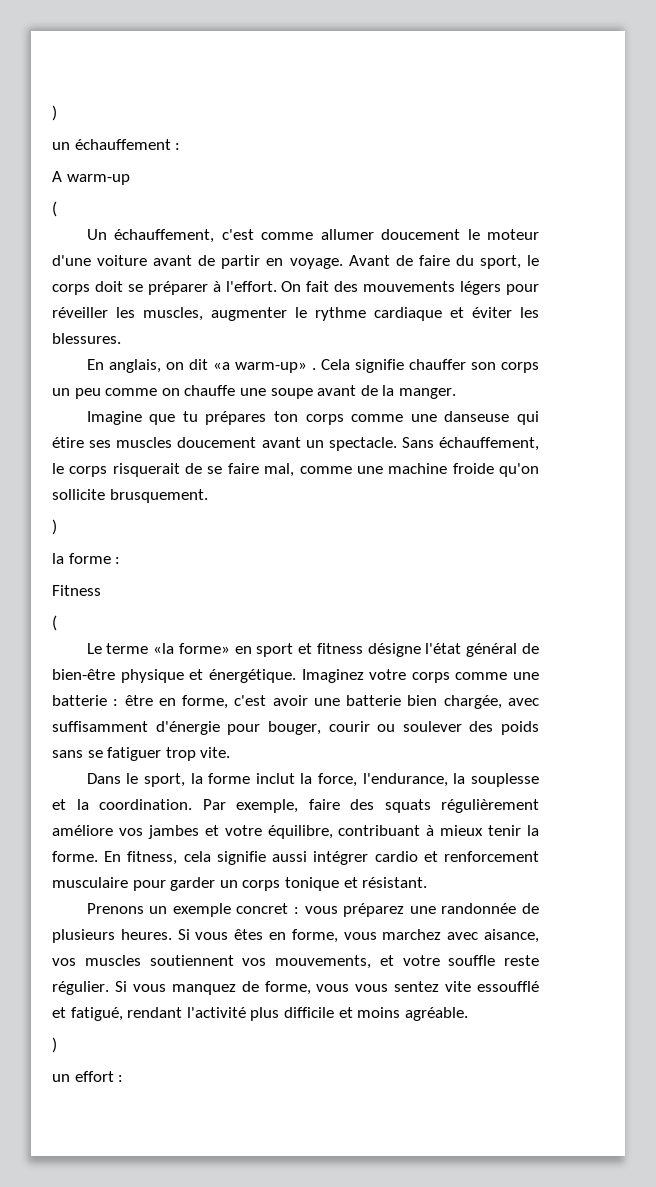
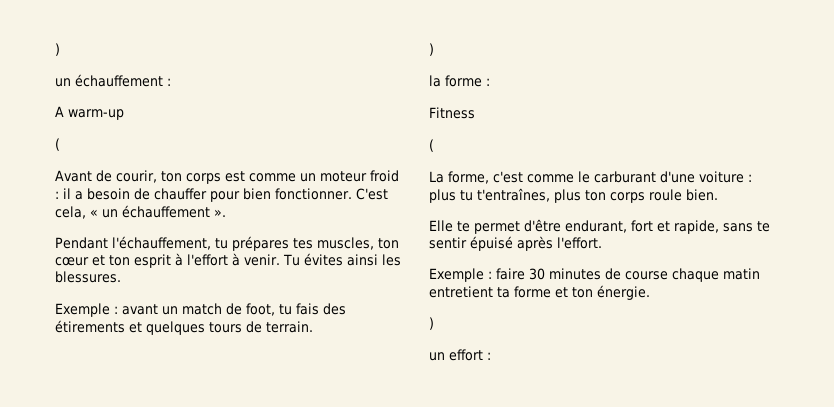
- Un échauffement, c'est comme allumer doucement le moteur d'une voiture avant de partir en voyage. Avant de faire du sport, le corps doit se préparer à l'effort. On fait des mouvements légers pour réveiller les muscles, augmenter le rythme cardiaque et éviter les blessures.
- En anglais, on dit «a warm-up» . Cela signifie chauffer son corps un peu comme on chauffe une soupe avant de la manger.
- Imagine que tu prépares ton corps comme une danseuse qui étire ses muscles doucement avant un spectacle. Sans échauffement, le corps risquerait de se faire mal, comme une machine froide qu'on sollicite brusquement.
+ Avant de courir, ton corps est comme un moteur froid : il a besoin de chauffer pour bien fonctionner. C'est cela, « un échauffement ».
+ Pendant l'échauffement, tu prépares tes muscles, ton cœur et ton esprit à l'effort à venir. Tu évites ainsi les blessures.
+ Exemple : avant un match de foot, tu fais des étirements et quelques tours de terrain.
- Le terme «la forme» en sport et fitness désigne l'état général de bien-être physique et énergétique. Imaginez votre corps comme une batterie : être en forme, c'est avoir une batterie bien chargée, avec suffisamment d'énergie pour bouger, courir ou soulever des poids sans se fatiguer trop vite.
- Dans le sport, la forme inclut la force, l'endurance, la souplesse et la coordination. Par exemple, faire des squats régulièrement améliore vos jambes et votre équilibre, contribuant à mieux tenir la forme. En fitness, cela signifie aussi intégrer cardio et renforcement musculaire pour garder un corps tonique et résistant.
- Prenons un exemple concret : vous préparez une randonnée de plusieurs heures. Si vous êtes en forme, vous marchez avec aisance, vos muscles soutiennent vos mouvements, et votre souffle reste régulier. Si vous manquez de forme, vous vous sentez vite essoufflé et fatigué, rendant l'activité plus difficile et moins agréable.
+ La forme, c'est comme le carburant d'une voiture : plus tu t'entraînes, plus ton corps roule bien.
+ Elle te permet d'être endurant, fort et rapide, sans te sentir épuisé après l'effort.
+ Exemple : faire 30 minutes de course chaque matin entretient ta forme et ton énergie.

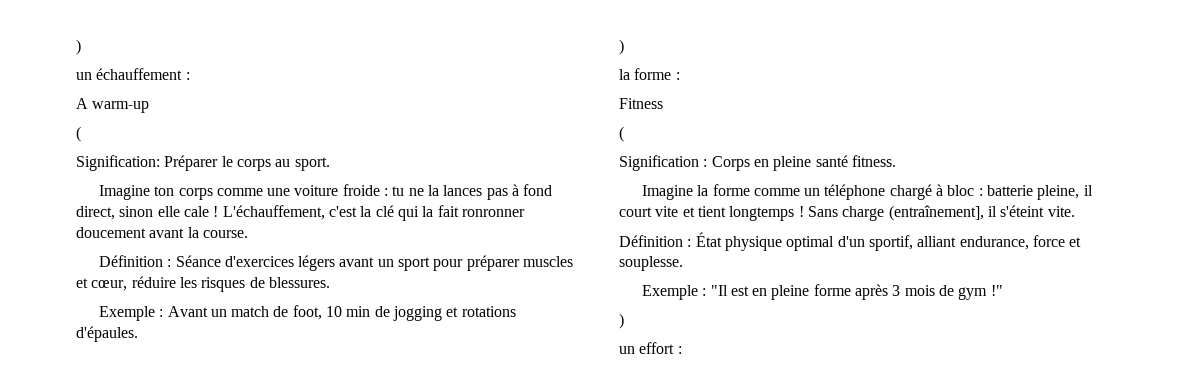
- Avant de courir, ton corps est comme un moteur froid : il a besoin de chauffer pour bien fonctionner. C'est cela, « un échauffement ».
- Pendant l'échauffement, tu prépares tes muscles, ton cœur et ton esprit à l'effort à venir. Tu évites ainsi les blessures.
+ Signification: Préparer le corps au sport.
+ Imagine ton corps comme une voiture froide : tu ne la lances pas à fond direct, sinon elle cale ! L'échauffement, c'est la clé qui la fait ronronner doucement avant la course.
+ Définition : Séance d'exercices légers avant un sport pour préparer muscles et cœur, réduire les risques de blessures.
- Exemple : avant un match de foot, tu fais des étirements et quelques tours de terrain.
+ Exemple : Avant un match de foot, 10 min de jogging et rotations d'épaules.
- La forme, c'est comme le carburant d'une voiture : plus tu t'entraînes, plus ton corps roule bien.
- Elle te permet d'être endurant, fort et rapide, sans te sentir épuisé après l'effort.
- Exemple : faire 30 minutes de course chaque matin entretient ta forme et ton énergie.
+ Signification : Corps en pleine santé fitness.
+ Imagine la forme comme un téléphone chargé à bloc : batterie pleine, il court vite et tient longtemps ! Sans charge (entraînement], il s'éteint vite.
+ Définition : État physique optimal d'un sportif, alliant endurance, force et souplesse.
+ Exemple : "Il est en pleine forme après 3 mois de gym !"

